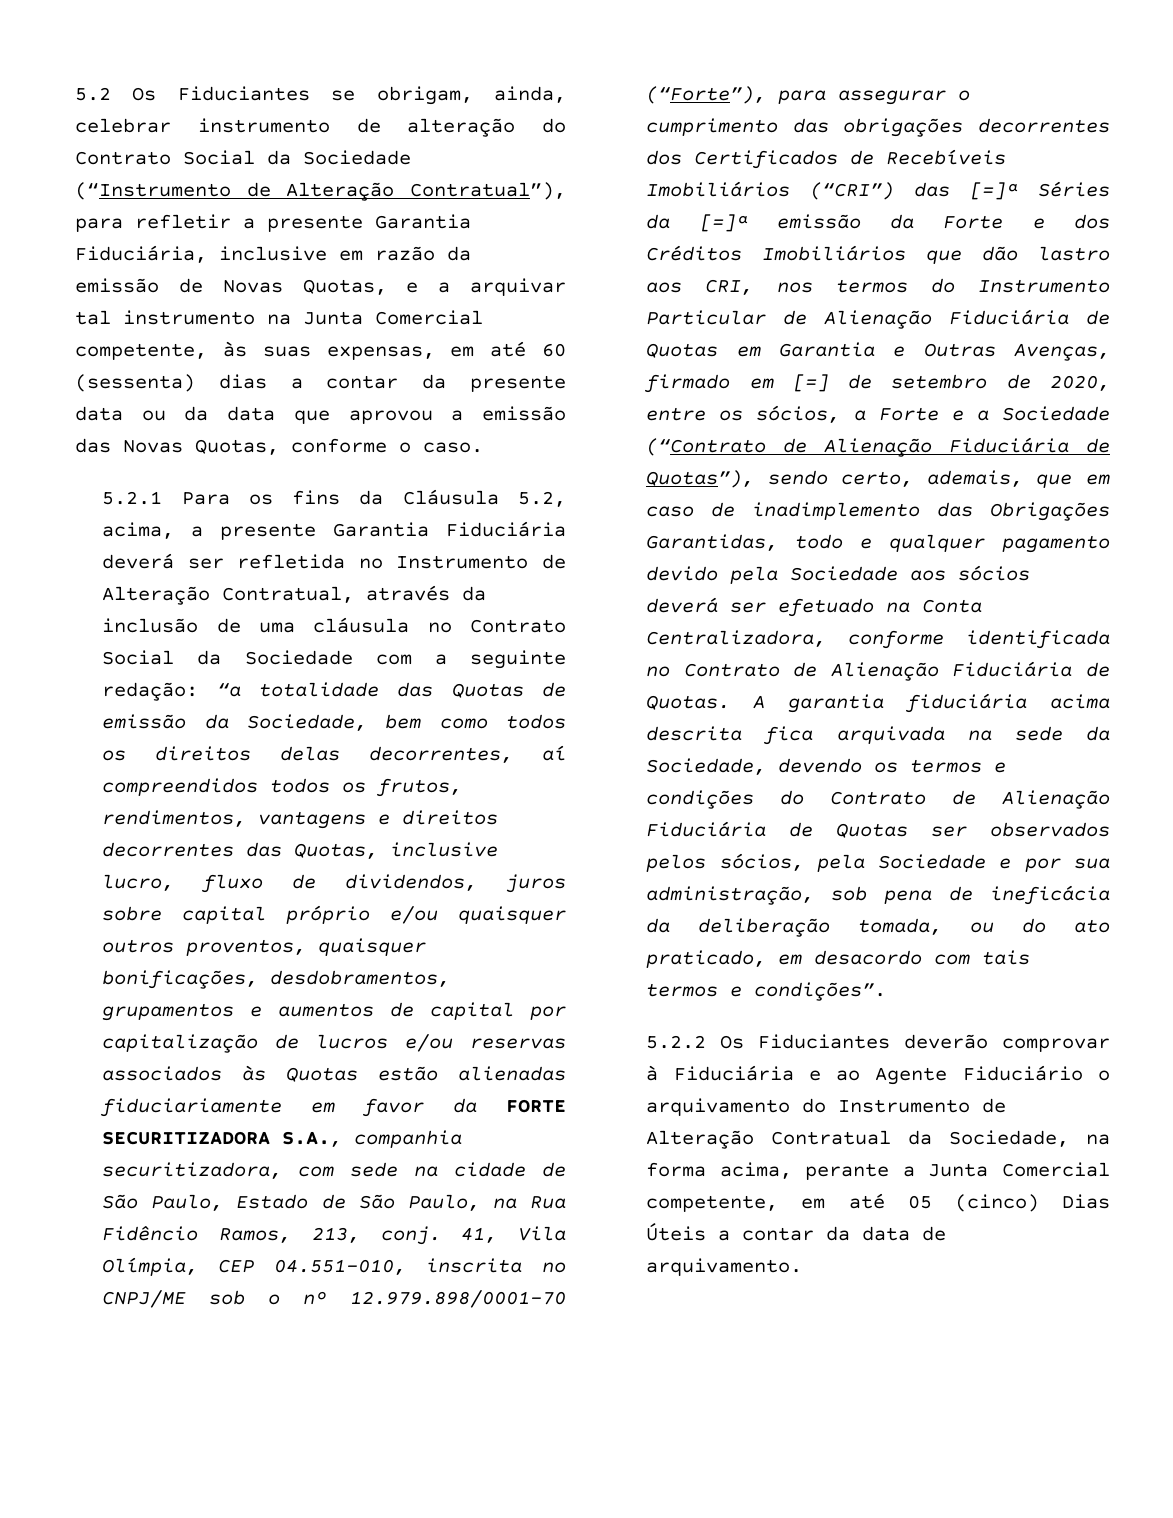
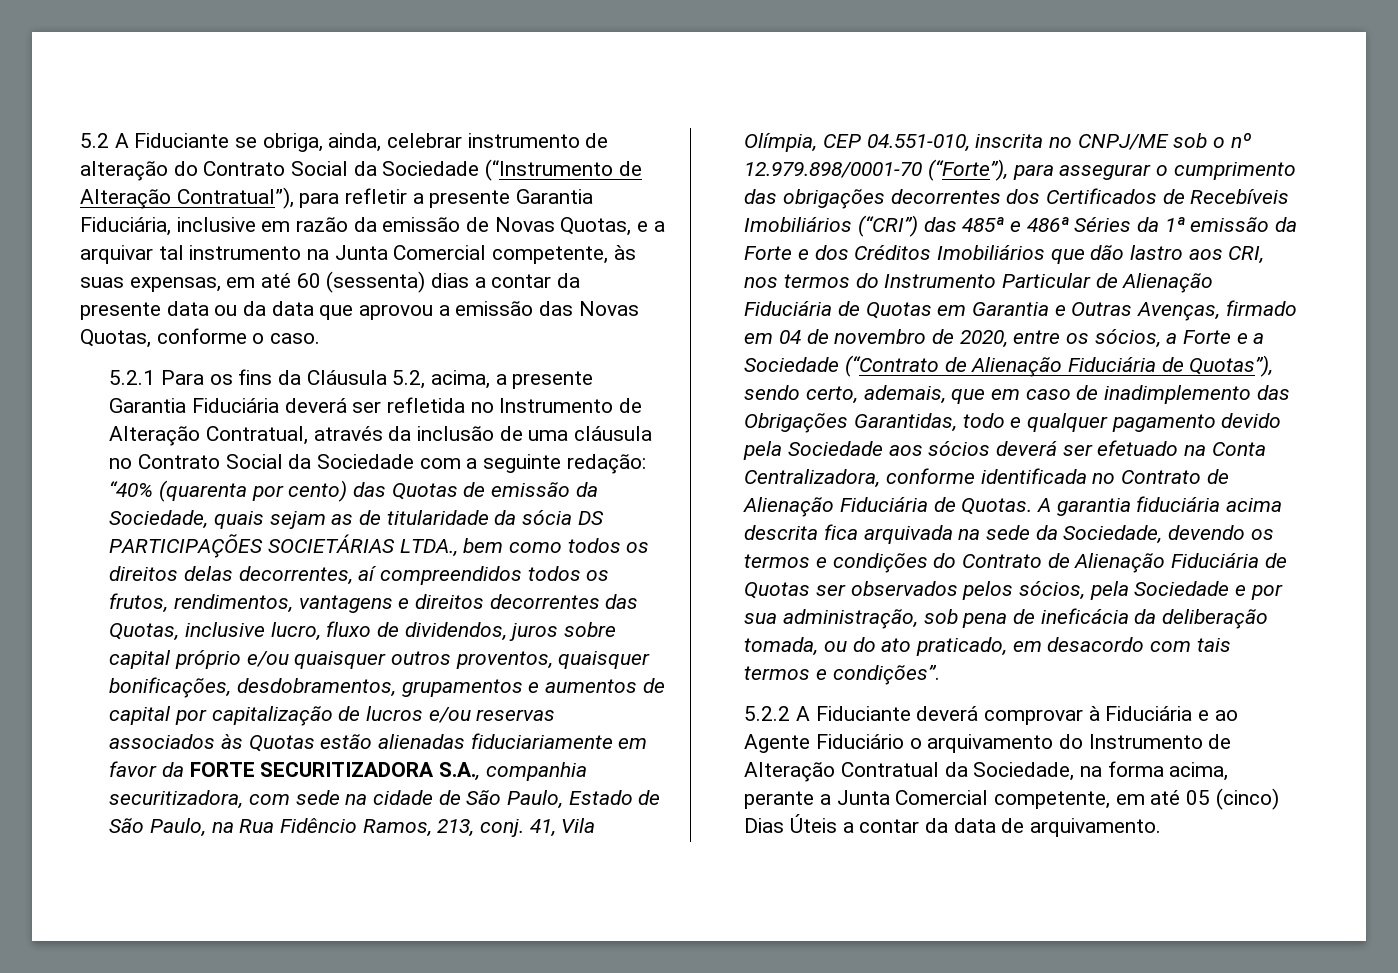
- 5.2 Os Fiduciantes se obrigam, ainda, celebrar instrumento de alteração do Contrato Social da Sociedade (“Instrumento de Alteração Contratual”), para refletir a presente Garantia Fiduciária, inclusive em razão da emissão de Novas Quotas, e a arquivar tal instrumento na Junta Comercial competente, às suas expensas, em até 60 (sessenta) dias a contar da presente data ou da data que aprovou a emissão das Novas Quotas, conforme o caso.
+ 5.2 A Fiduciante se obriga, ainda, celebrar instrumento de alteração do Contrato Social da Sociedade (“Instrumento de Alteração Contratual”), para refletir a presente Garantia Fiduciária, inclusive em razão da emissão de Novas Quotas, e a arquivar tal instrumento na Junta Comercial competente, às suas expensas, em até 60 (sessenta) dias a contar da presente data ou da data que aprovou a emissão das Novas Quotas, conforme o caso.
- “a totalidade das Quotas de emissão da Sociedade, bem como todos os direitos delas decorrentes, aí compreendidos todos os frutos, rendimentos, vantagens e direitos decorrentes das Quotas, inclusive lucro, fluxo de dividendos, juros sobre capital próprio e/ou quaisquer outros proventos, quaisquer bonificações, desdobramentos, grupamentos e aumentos de capital por capitalização de lucros e/ou reservas associados às Quotas estão alienadas fiduciariamente em favor da FORTE SECURITIZADORA S.A., companhia securitizadora, com sede na cidade de São Paulo, Estado de São Paulo, na Rua Fidêncio Ramos, 213, conj.
+ “40% (quarenta por cento) das Quotas de emissão da Sociedade, quais sejam as de titularidade da sócia DS PARTICIPAÇÕES SOCIETÁRIAS LTDA., bem como todos os direitos delas decorrentes, aí compreendidos todos os frutos, rendimentos, vantagens e direitos decorrentes das Quotas, inclusive lucro, fluxo de dividendos, juros sobre capital próprio e/ou quaisquer outros proventos, quaisquer bonificações, desdobramentos, grupamentos e aumentos de capital por capitalização de lucros e/ou reservas associados às Quotas estão alienadas fiduciariamente em favor da FORTE SECURITIZADORA S.A., companhia securitizadora, com sede na cidade de São Paulo, Estado de São Paulo, na Rua Fidêncio Ramos, 213, conj.
- 41, Vila Olímpia, CEP 04.551-010, inscrita no CNPJ/ME sob o nº 12.979.898/0001-70 (“Forte”), para assegurar o cumprimento das obrigações decorrentes dos Certificados de Recebíveis Imobiliários (“CRI”) das [=]ª Séries da [=]ª emissão da Forte e dos Créditos Imobiliários que dão lastro aos CRI, nos termos do Instrumento Particular de Alienação Fiduciária de Quotas em Garantia e Outras Avenças, firmado em [=] de setembro de 2020, entre os sócios, a Forte e a Sociedade (“Contrato de Alienação Fiduciária de Quotas”), sendo certo, ademais, que em caso de inadimplemento das Obrigações Garantidas, todo e qualquer pagamento devido pela Sociedade aos sócios deverá ser efetuado na Conta Centralizadora, conforme identificada no Contrato de Alienação Fiduciária de Quotas.
+ 41, Vila Olímpia, CEP 04.551-010, inscrita no CNPJ/ME sob o nº 12.979.898/0001-70 (“Forte”), para assegurar o cumprimento das obrigações decorrentes dos Certificados de Recebíveis Imobiliários (“CRI”) das 485ª e 486ª Séries da 1ª emissão da Forte e dos Créditos Imobiliários que dão lastro aos CRI, nos termos do Instrumento Particular de Alienação Fiduciária de Quotas em Garantia e Outras Avenças, firmado em 04 de novembro de 2020, entre os sócios, a Forte e a Sociedade (“Contrato de Alienação Fiduciária de Quotas”), sendo certo, ademais, que em caso de inadimplemento das Obrigações Garantidas, todo e qualquer pagamento devido pela Sociedade aos sócios deverá ser efetuado na Conta Centralizadora, conforme identificada no Contrato de Alienação Fiduciária de Quotas.
- 5.2.2 Os Fiduciantes deverão comprovar à Fiduciária e ao Agente Fiduciário o arquivamento do Instrumento de Alteração Contratual da Sociedade, na forma acima, perante a Junta Comercial competente, em até 05 (cinco) Dias Úteis a contar da data de arquivamento.
+ 5.2.2 A Fiduciante deverá comprovar à Fiduciária e ao Agente Fiduciário o arquivamento do Instrumento de Alteração Contratual da Sociedade, na forma acima, perante a Junta Comercial competente, em até 05 (cinco) Dias Úteis a contar da data de arquivamento.

